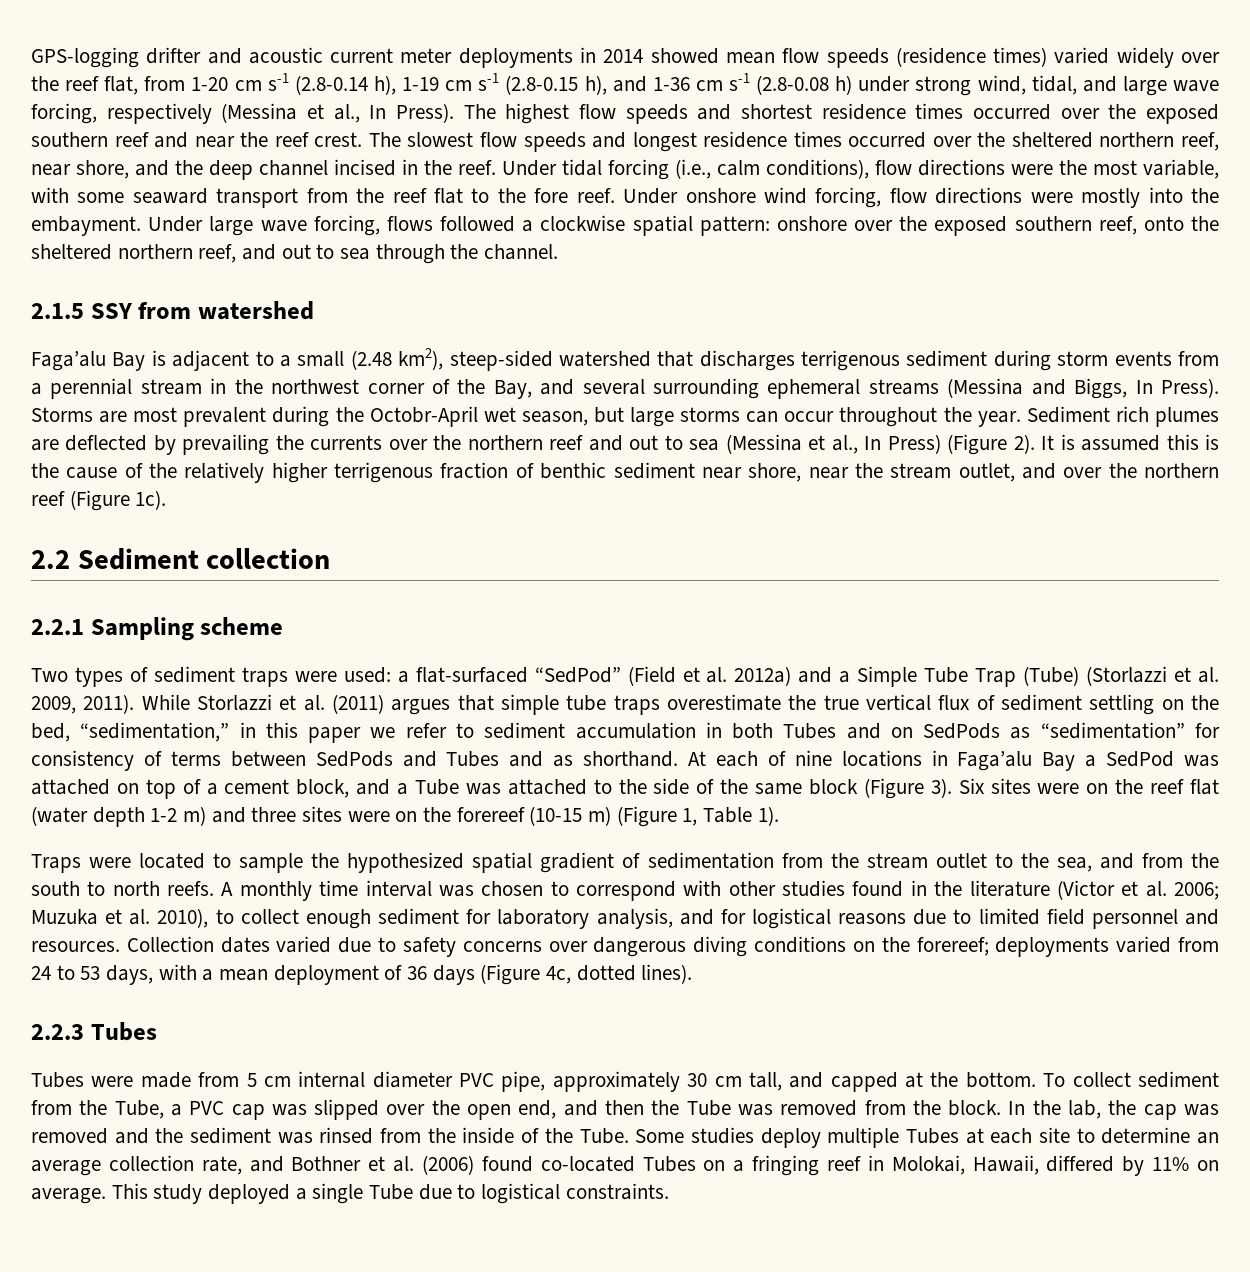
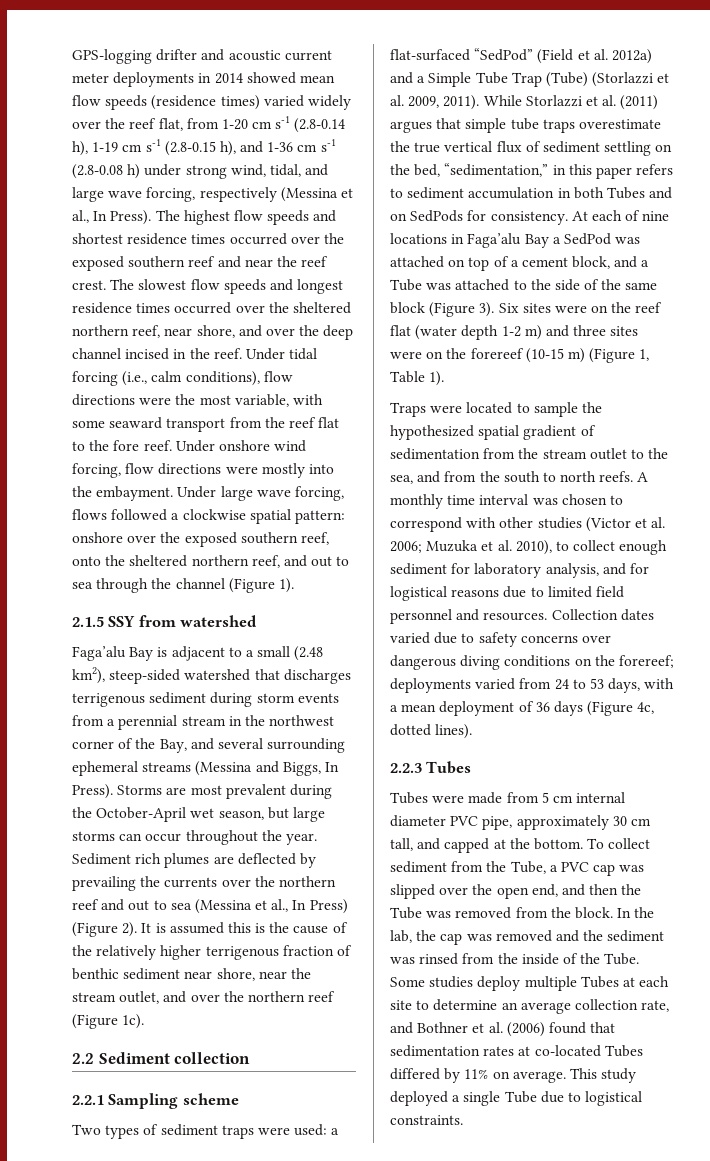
- The slowest flow speeds and longest residence times occurred over the sheltered northern reef, near shore, and the deep channel incised in the reef.
+ The slowest flow speeds and longest residence times occurred over the sheltered northern reef, near shore, and over the deep channel incised in the reef.
- Under large wave forcing, flows followed a clockwise spatial pattern: onshore over the exposed southern reef, onto the sheltered northern reef, and out to sea through the channel.
+ Under large wave forcing, flows followed a clockwise spatial pattern: onshore over the exposed southern reef, onto the sheltered northern reef, and out to sea through the channel (Figure 1).
- Storms are most prevalent during the Octobr-April wet season, but large storms can occur throughout the year.
+ Storms are most prevalent during the October-April wet season, but large storms can occur throughout the year.
- While Storlazzi et al. (2011) argues that simple tube traps overestimate the true vertical flux of sediment settling on the bed, “sedimentation,” in this paper we refer to sediment accumulation in both Tubes and on SedPods as “sedimentation” for consistency of terms between SedPods and Tubes and as shorthand.
+ While Storlazzi et al. (2011) argues that simple tube traps overestimate the true vertical flux of sediment settling on the bed, “sedimentation,” in this paper refers to sediment accumulation in both Tubes and on SedPods for consistency.
- A monthly time interval was chosen to correspond with other studies found in the literature (Victor et al. 2006; Muzuka et al. 2010), to collect enough sediment for laboratory analysis, and for logistical reasons due to limited field personnel and resources.
+ A monthly time interval was chosen to correspond with other studies (Victor et al. 2006; Muzuka et al. 2010), to collect enough sediment for laboratory analysis, and for logistical reasons due to limited field personnel and resources.
- Some studies deploy multiple Tubes at each site to determine an average collection rate, and Bothner et al. (2006) found co-located Tubes on a fringing reef in Molokai, Hawaii, differed by 11% on average.
+ Some studies deploy multiple Tubes at each site to determine an average collection rate, and Bothner et al. (2006) found that sedimentation rates at co-located Tubes differed by 11% on average.

